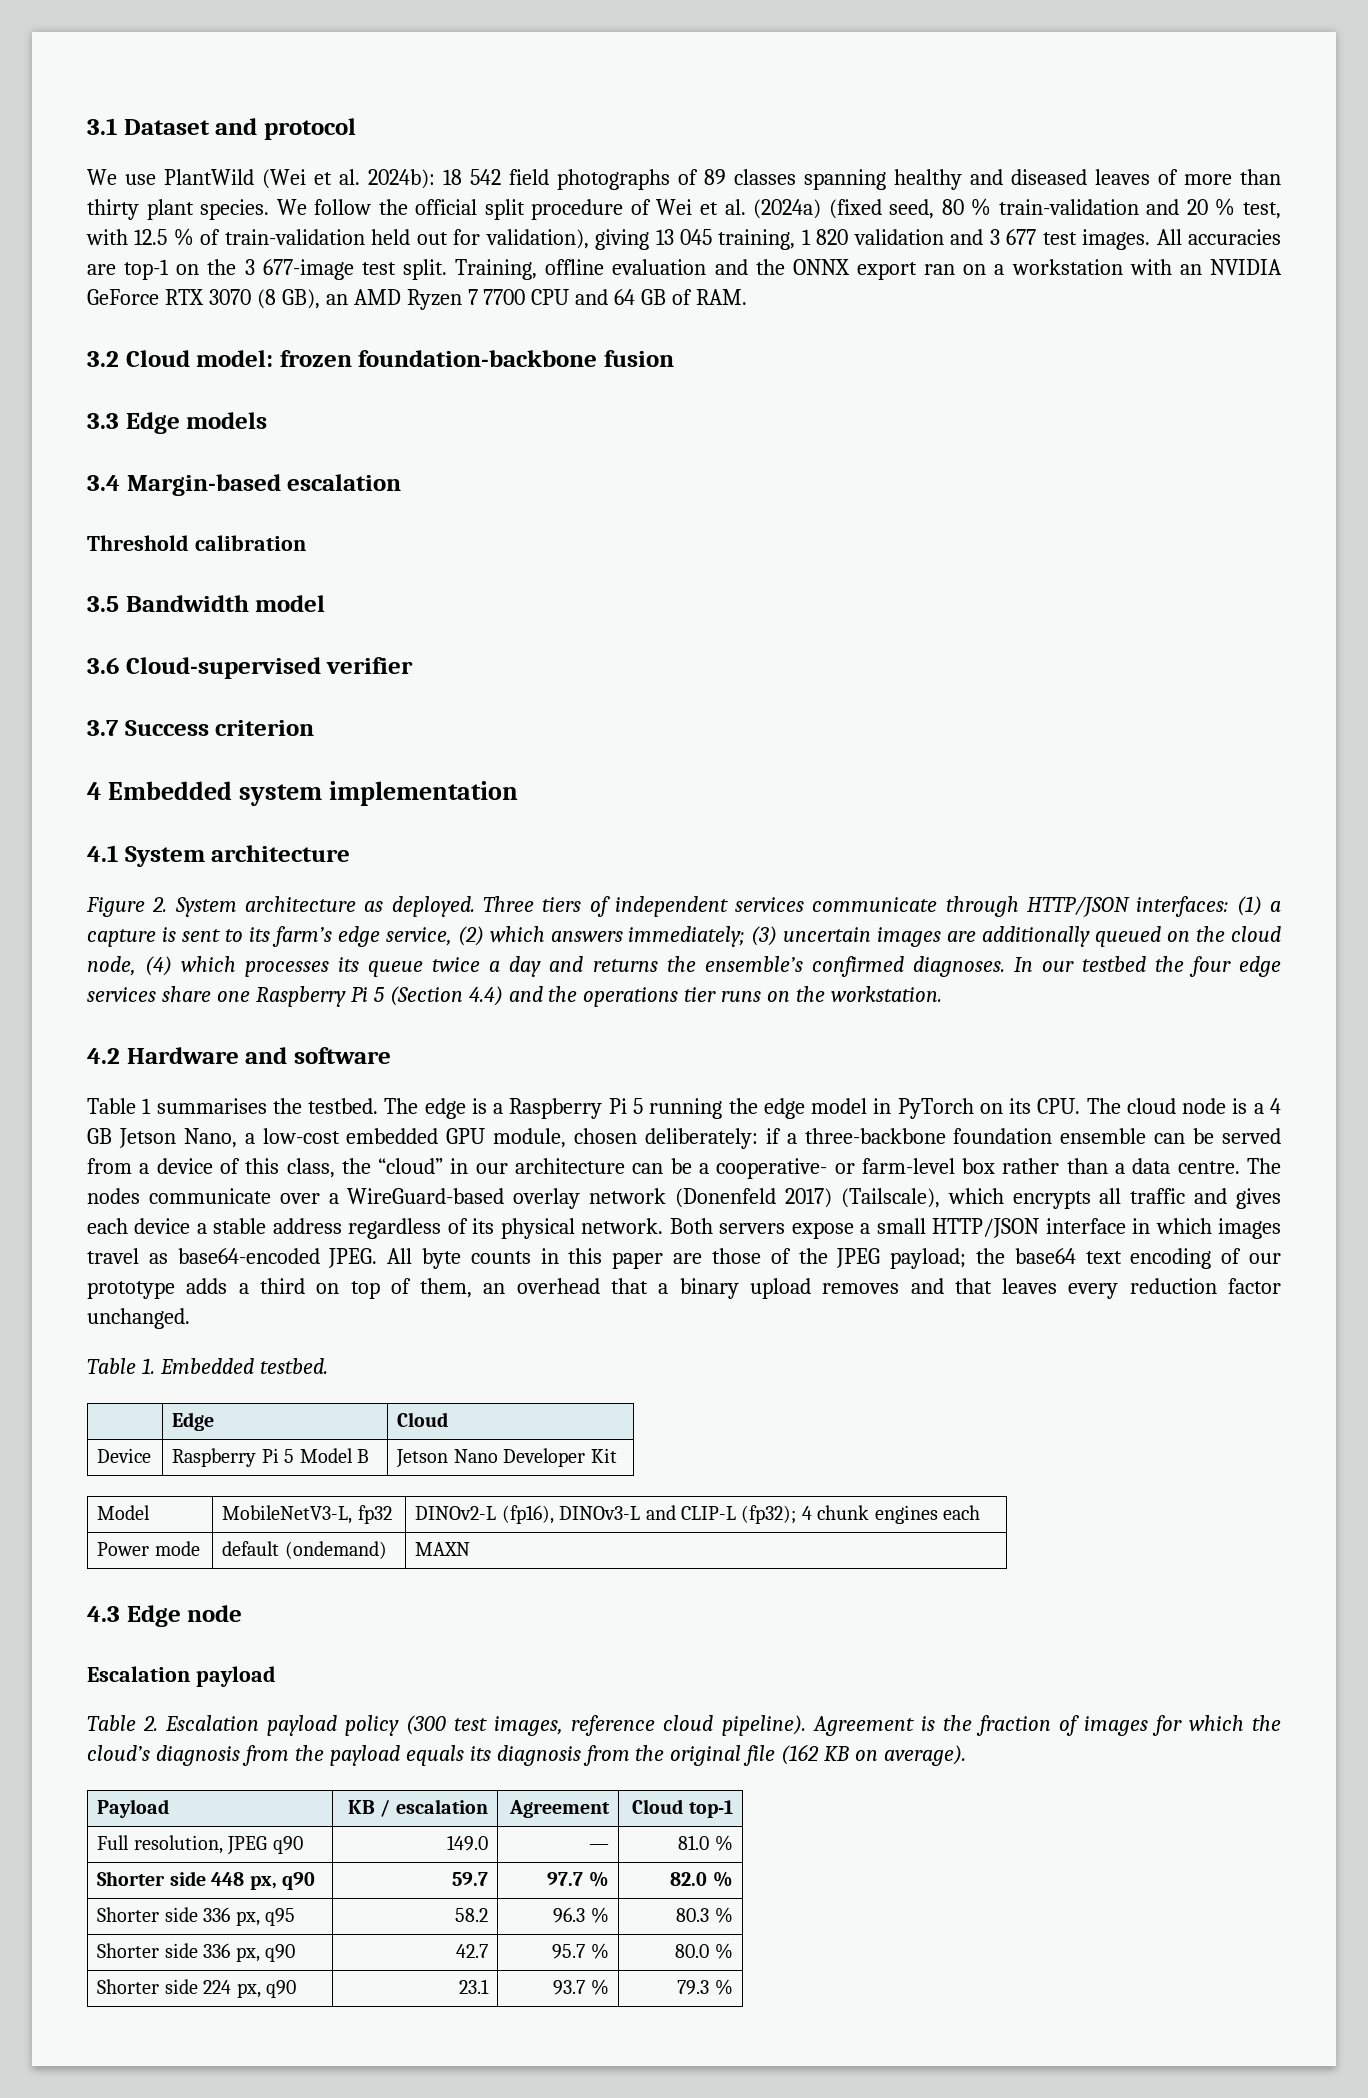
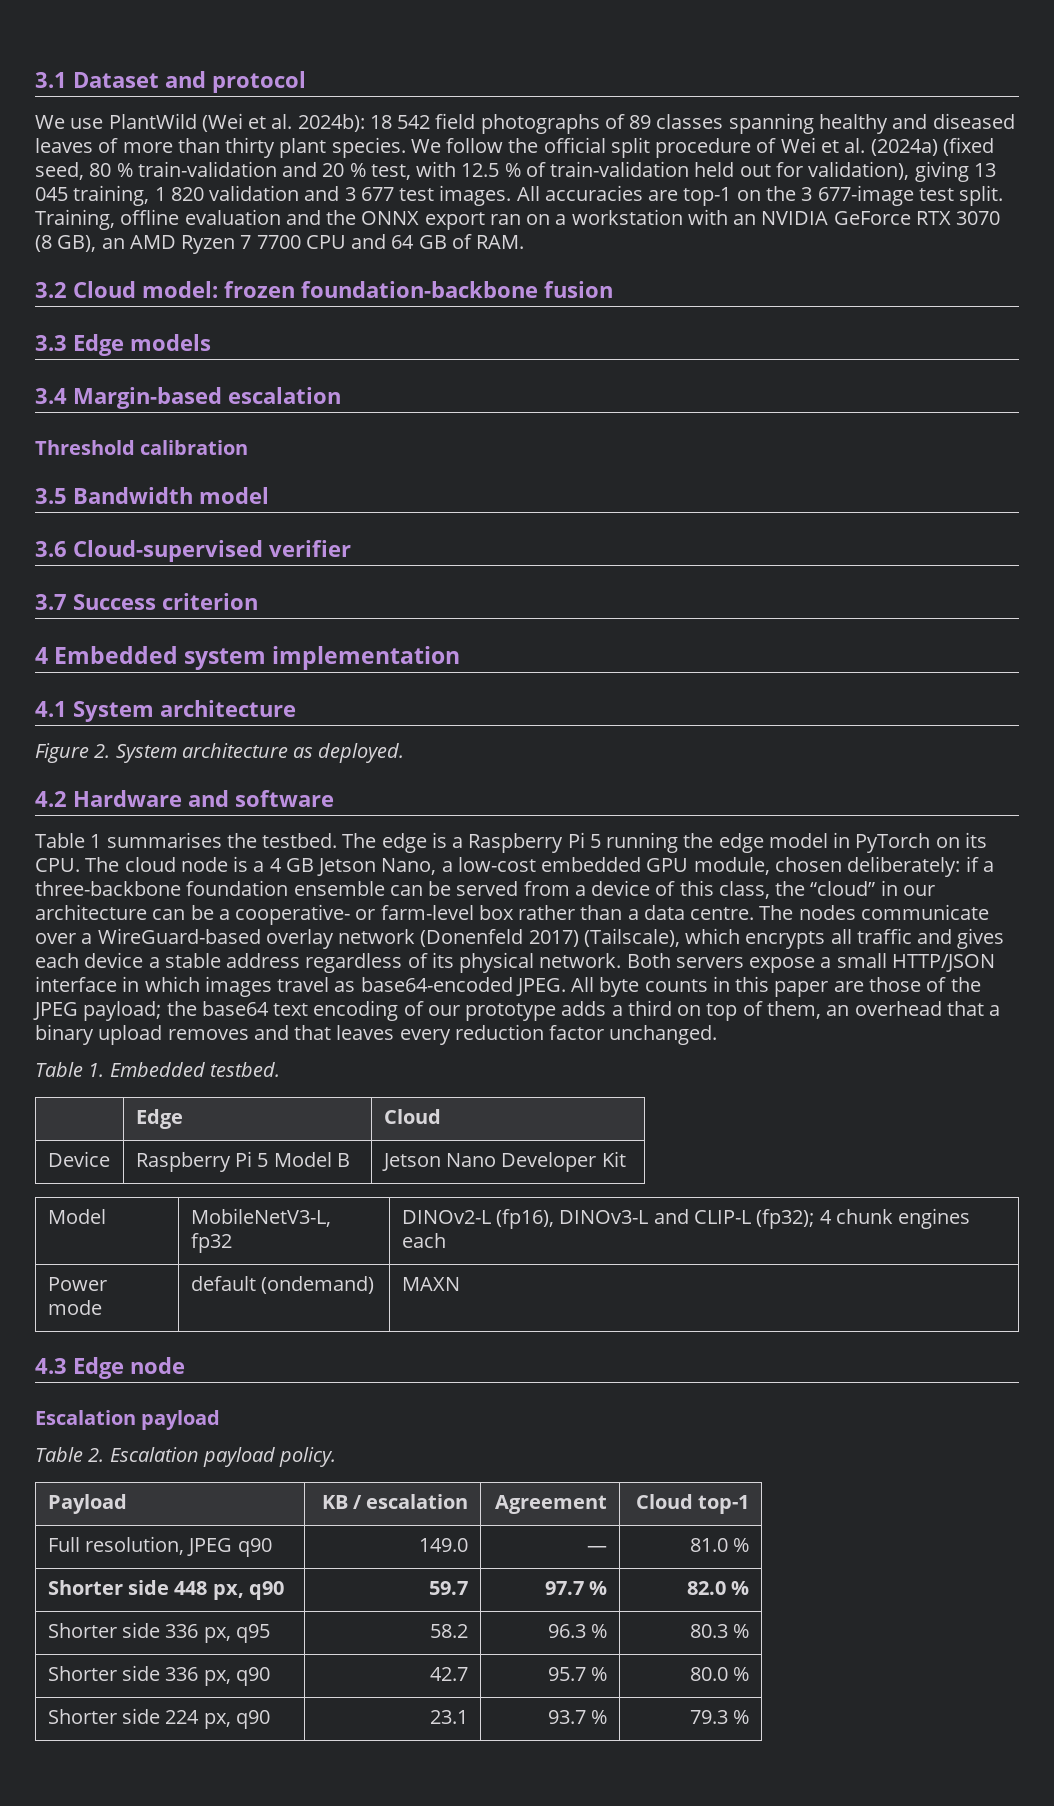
- Three tiers of independent services communicate through HTTP/JSON interfaces: (1) a capture is sent to its farm’s edge service, (2) which answers immediately; (3) uncertain images are additionally queued on the cloud node, (4) which processes its queue twice a day and returns the ensemble’s confirmed diagnoses. In our testbed the four edge services share one Raspberry Pi 5 (Section 4.4) and the operations tier runs on the workstation.
- Table 2. Escalation payload policy (300 test images, reference cloud pipeline). Agreement is the fraction of images for which the cloud’s diagnosis from the payload equals its diagnosis from the original file (162 KB on average).
+ Table 2. Escalation payload policy.

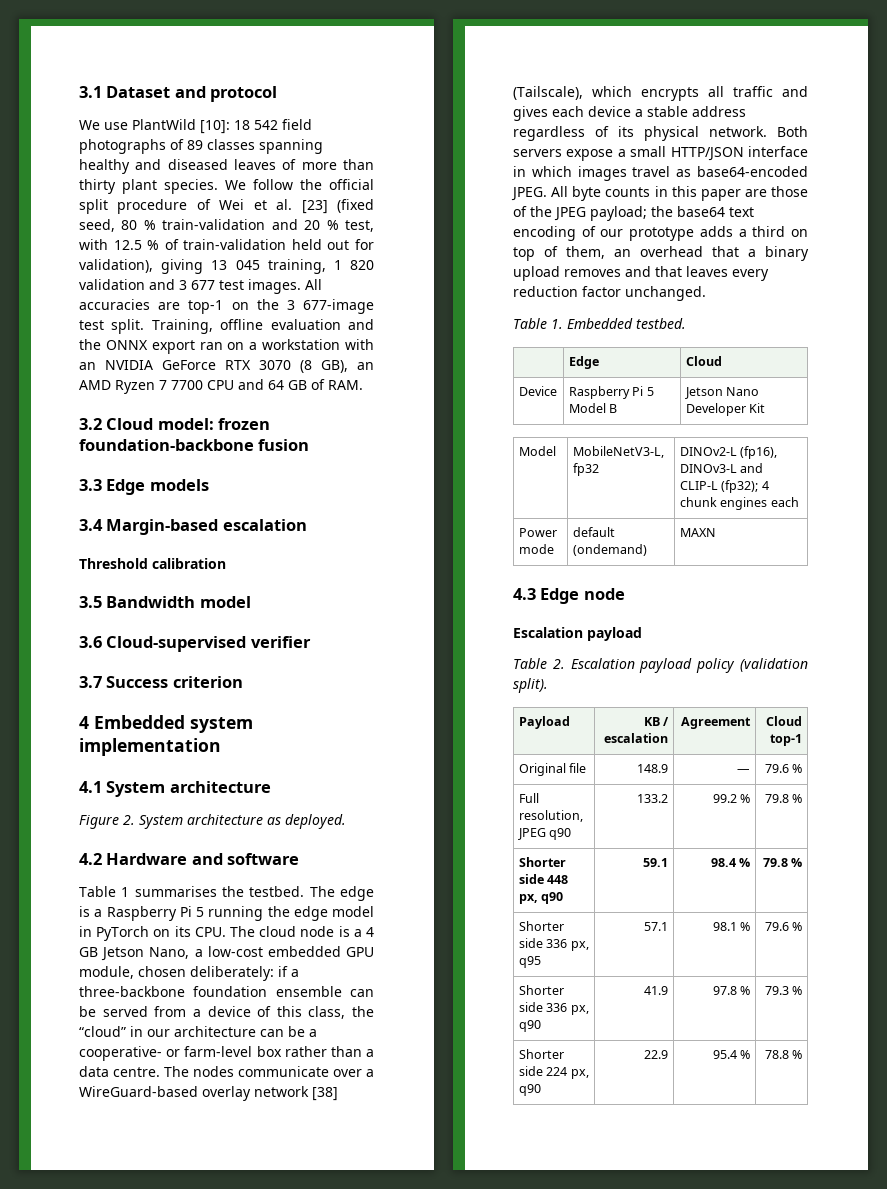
- We use PlantWild (Wei et al. 2024b): 18 542 field photographs of 89 classes spanning healthy and diseased leaves of more than thirty plant species.
+ We use PlantWild [10]: 18 542 field photographs of 89 classes spanning healthy and diseased leaves of more than thirty plant species.
- We follow the official split procedure of Wei et al. (2024a) (fixed seed, 80 % train-validation and 20 % test, with 12.5 % of train-validation held out for validation), giving 13 045 training, 1 820 validation and 3 677 test images.
+ We follow the official split procedure of Wei et al. [23] (fixed seed, 80 % train-validation and 20 % test, with 12.5 % of train-validation held out for validation), giving 13 045 training, 1 820 validation and 3 677 test images.
- The nodes communicate over a WireGuard-based overlay network (Donenfeld 2017) (Tailscale), which encrypts all traffic and gives each device a stable address regardless of its physical network.
+ The nodes communicate over a WireGuard-based overlay network [38] (Tailscale), which encrypts all traffic and gives each device a stable address regardless of its physical network.
- Table 2. Escalation payload policy.
+ Table 2. Escalation payload policy (validation split).
+ Original file | 148.9 | — | 79.6 %
- Full resolution, JPEG q90 | 149.0 | — | 81.0 %
+ Full resolution, JPEG q90 | 133.2 | 99.2 % | 79.8 %
- Shorter side 448 px, q90 | 59.7 | 97.7 % | 82.0 %
+ Shorter side 448 px, q90 | 59.1 | 98.4 % | 79.8 %
- Shorter side 336 px, q95 | 58.2 | 96.3 % | 80.3 %
+ Shorter side 336 px, q95 | 57.1 | 98.1 % | 79.6 %
- Shorter side 336 px, q90 | 42.7 | 95.7 % | 80.0 %
+ Shorter side 336 px, q90 | 41.9 | 97.8 % | 79.3 %
- Shorter side 224 px, q90 | 23.1 | 93.7 % | 79.3 %
+ Shorter side 224 px, q90 | 22.9 | 95.4 % | 78.8 %

